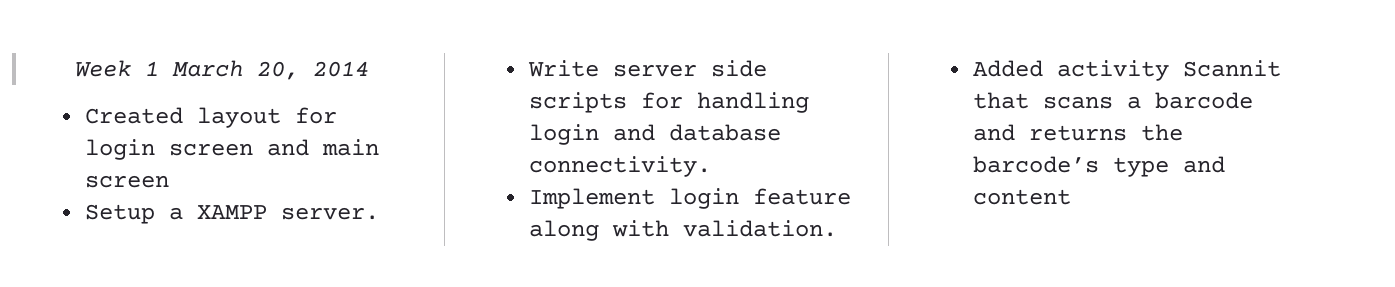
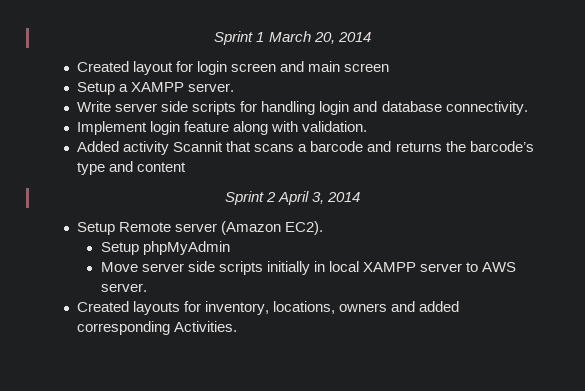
- Week 1 March 20, 2014
+ Sprint 1 March 20, 2014
+ Sprint 2 April 3, 2014
+ Setup Remote server (Amazon EC2).
+ Setup phpMyAdmin
+ Move server side scripts initially in local XAMPP server to AWS server.
+ Created layouts for inventory, locations, owners and added corresponding Activities.

